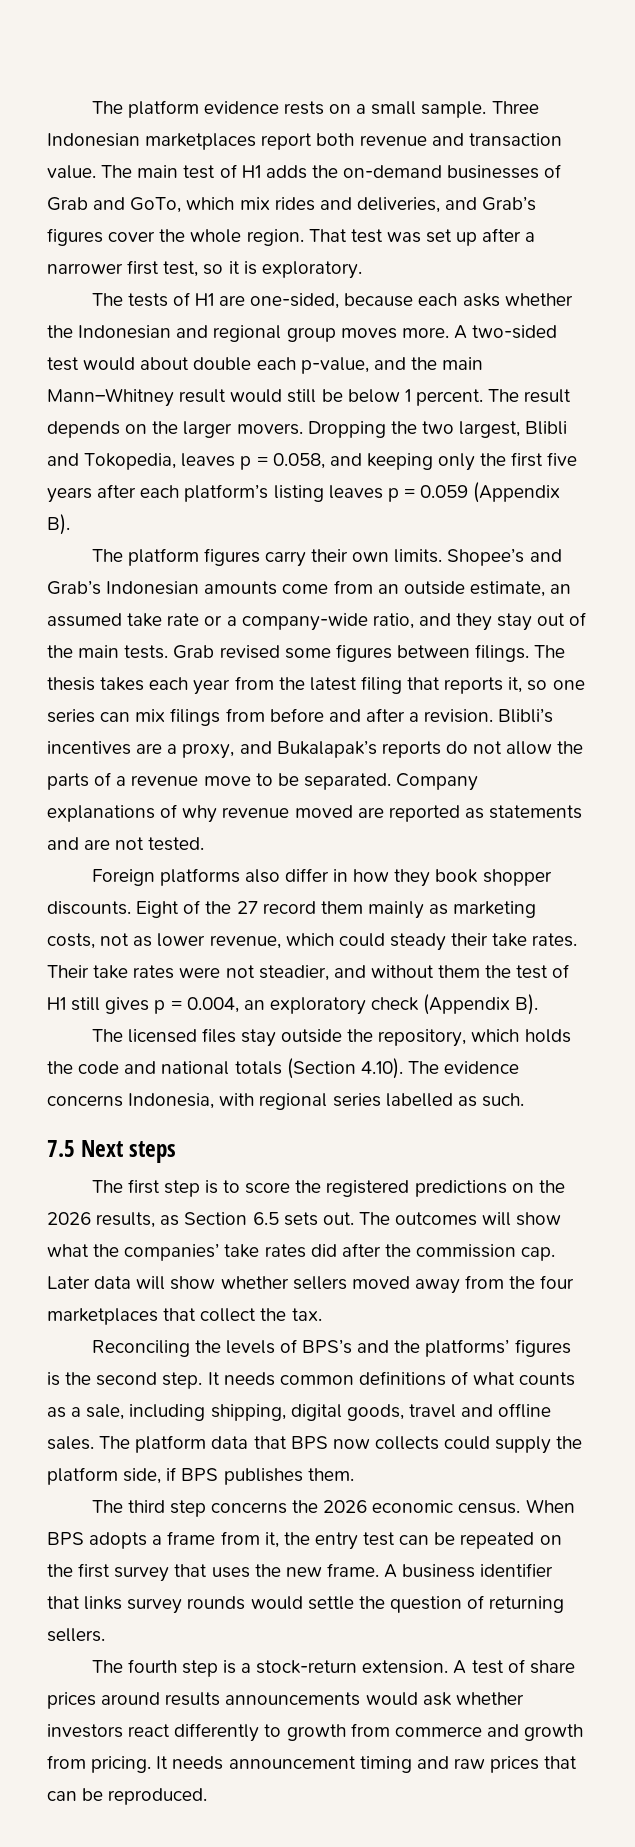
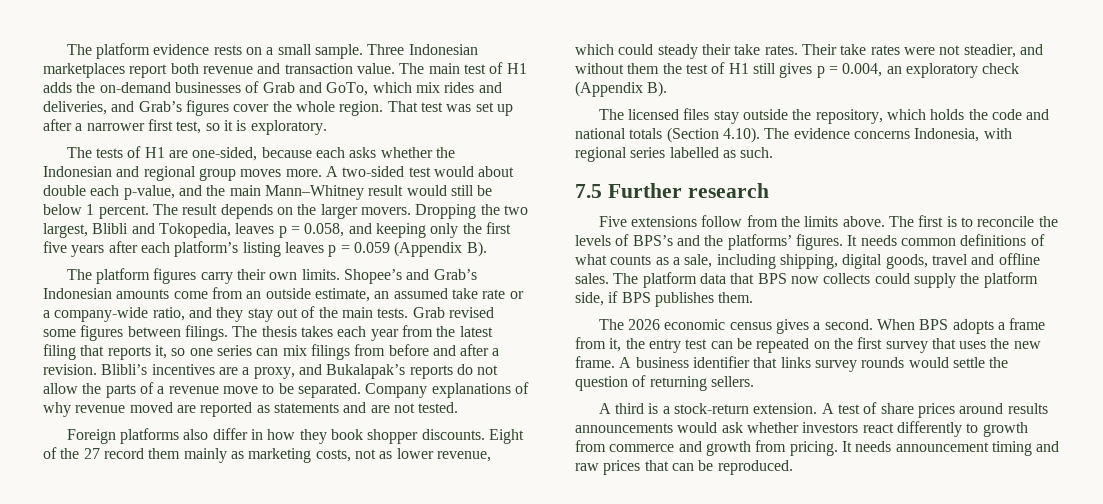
- 7.5 Next steps
- The first step is to score the registered predictions on the 2026 results, as Section 6.5 sets out. The outcomes will show what the companies’ take rates did after the commission cap. Later data will show whether sellers moved away from the four marketplaces that collect the tax.
- Reconciling the levels of BPS’s and the platforms’ figures is the second step.
+ 7.5 Further research
+ Five extensions follow from the limits above. The first is to reconcile the levels of BPS’s and the platforms’ figures.
- The third step concerns the 2026 economic census.
+ The 2026 economic census gives a second.
- The fourth step is a stock-return extension.
+ A third is a stock-return extension.

